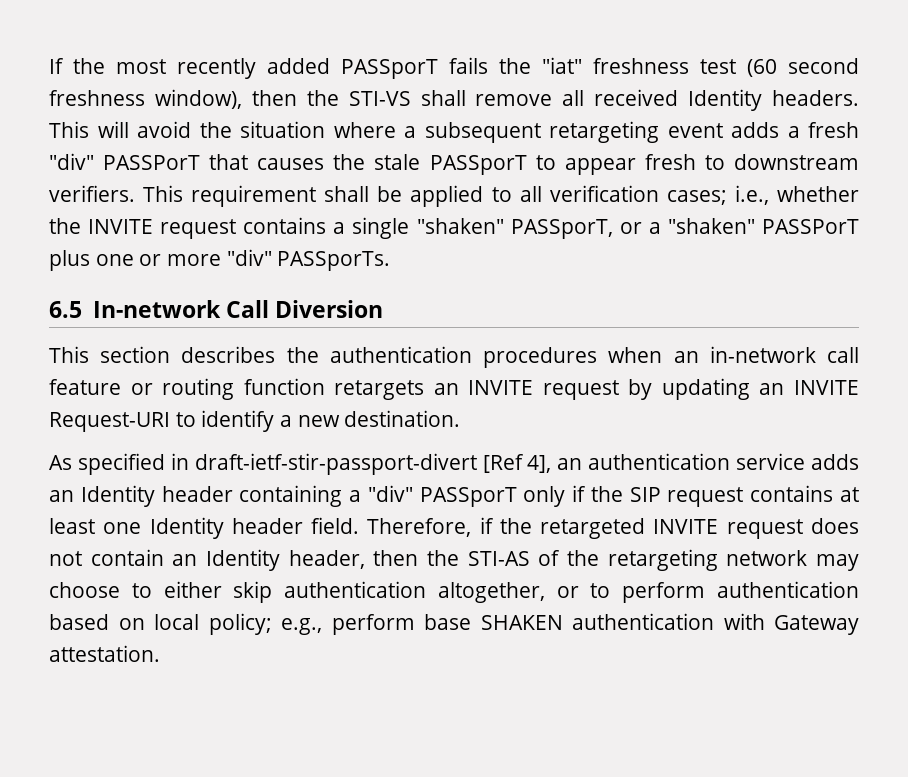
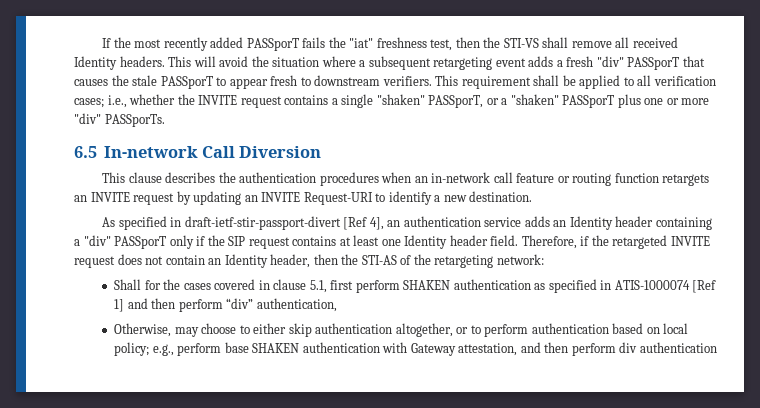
- If the most recently added PASSporT fails the "iat" freshness test (60 second freshness window), then the STI-VS shall remove all received Identity headers.
+ If the most recently added PASSporT fails the "iat" freshness test, then the STI-VS shall remove all received Identity headers.
- This will avoid the situation where a subsequent retargeting event adds a fresh "div" PASSPorT that causes the stale PASSporT to appear fresh to downstream verifiers.
+ This will avoid the situation where a subsequent retargeting event adds a fresh "div" PASSporT that causes the stale PASSporT to appear fresh to downstream verifiers.
- This requirement shall be applied to all verification cases; i.e., whether the INVITE request contains a single "shaken" PASSporT, or a "shaken" PASSPorT plus one or more "div" PASSporTs.
+ This requirement shall be applied to all verification cases; i.e., whether the INVITE request contains a single "shaken" PASSporT, or a "shaken" PASSporT plus one or more "div" PASSporTs.
- This section describes the authentication procedures when an in-network call feature or routing function retargets an INVITE request by updating an INVITE Request-URI to identify a new destination.
+ This clause describes the authentication procedures when an in-network call feature or routing function retargets an INVITE request by updating an INVITE Request-URI to identify a new destination.
- Therefore, if the retargeted INVITE request does not contain an Identity header, then the STI-AS of the retargeting network may choose to either skip authentication altogether, or to perform authentication based on local policy; e.g., perform base SHAKEN authentication with Gateway attestation.
+ Therefore, if the retargeted INVITE request does not contain an Identity header, then the STI-AS of the retargeting network:
+ Shall for the cases covered in clause 5.1, first perform SHAKEN authentication as specified in ATIS-1000074 [Ref 1] and then perform “div” authentication,
+ Otherwise, may choose to either skip authentication altogether, or to perform authentication based on local policy; e.g., perform base SHAKEN authentication with Gateway attestation, and then perform div authentication

